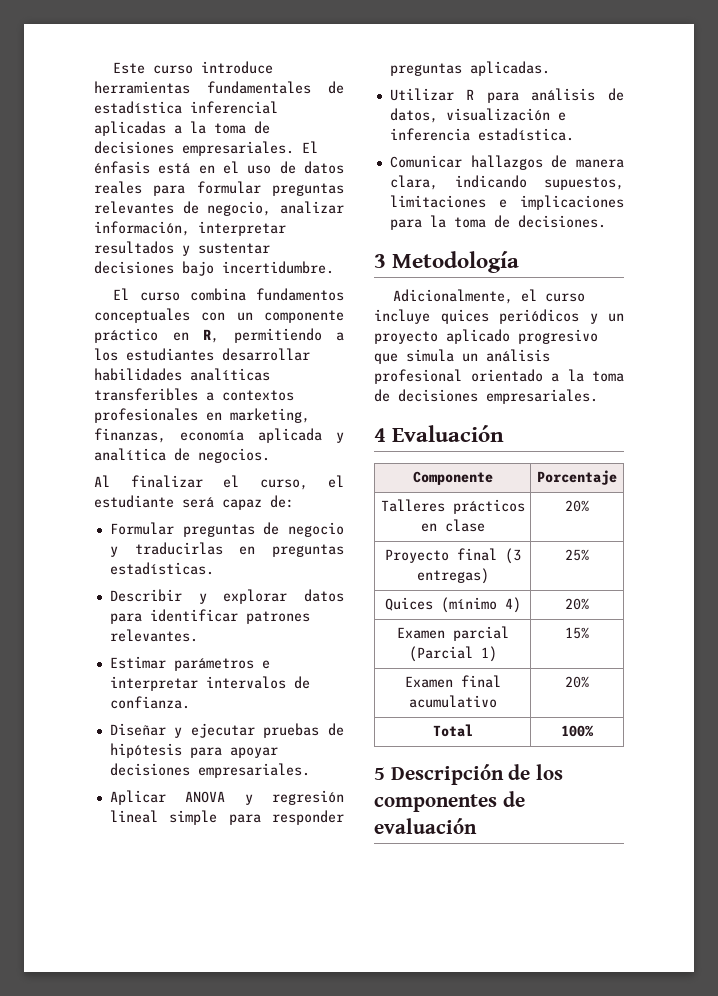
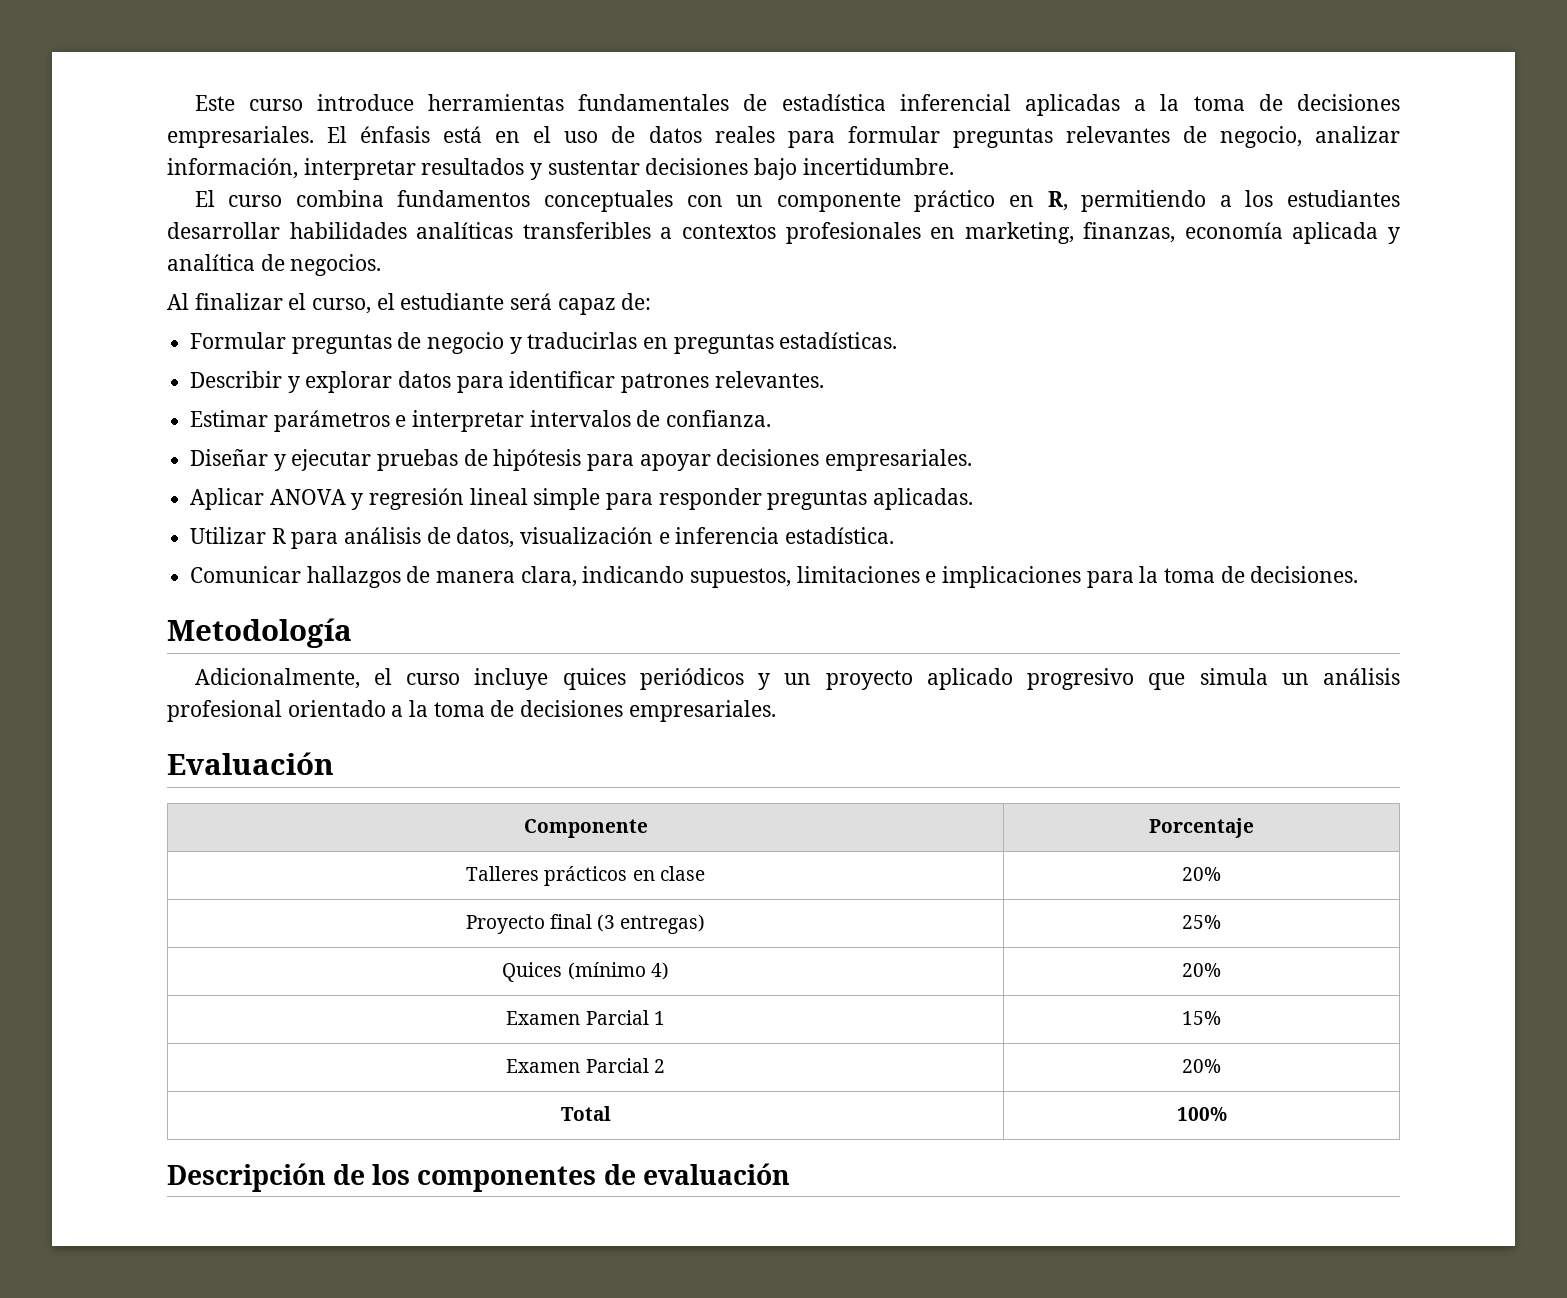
- 3 Metodología
+ Metodología
- 4 Evaluación
+ Evaluación
- Examen parcial (Parcial 1) | 15%
+ Examen Parcial 1 | 15%
- Examen final acumulativo | 20%
+ Examen Parcial 2 | 20%
- 5 Descripción de los componentes de evaluación
+ Descripción de los componentes de evaluación

